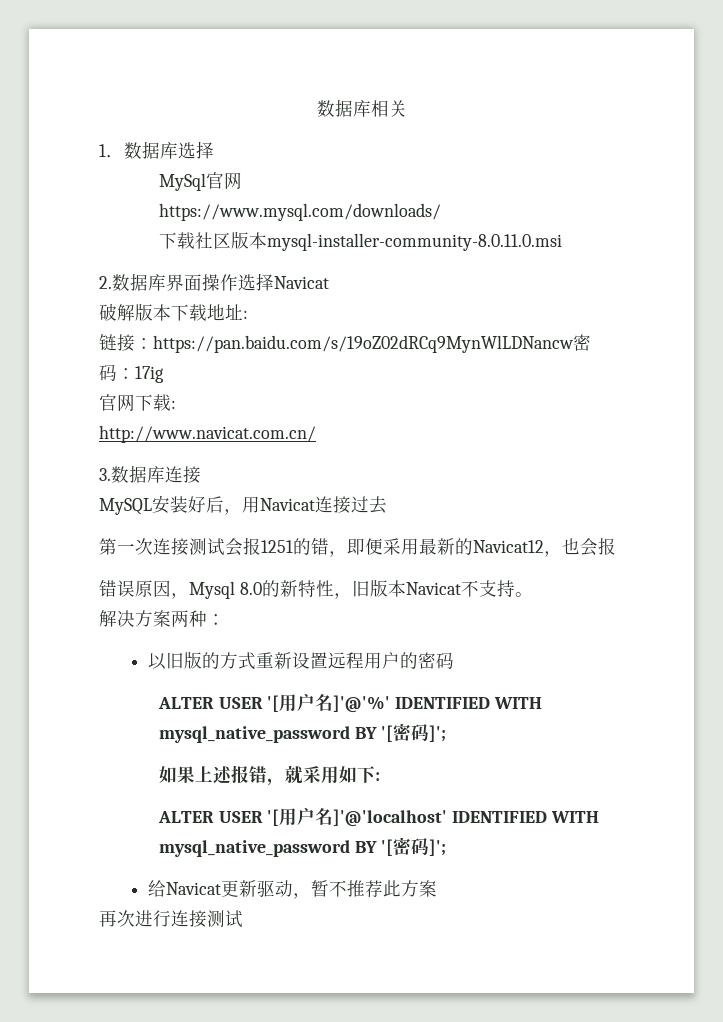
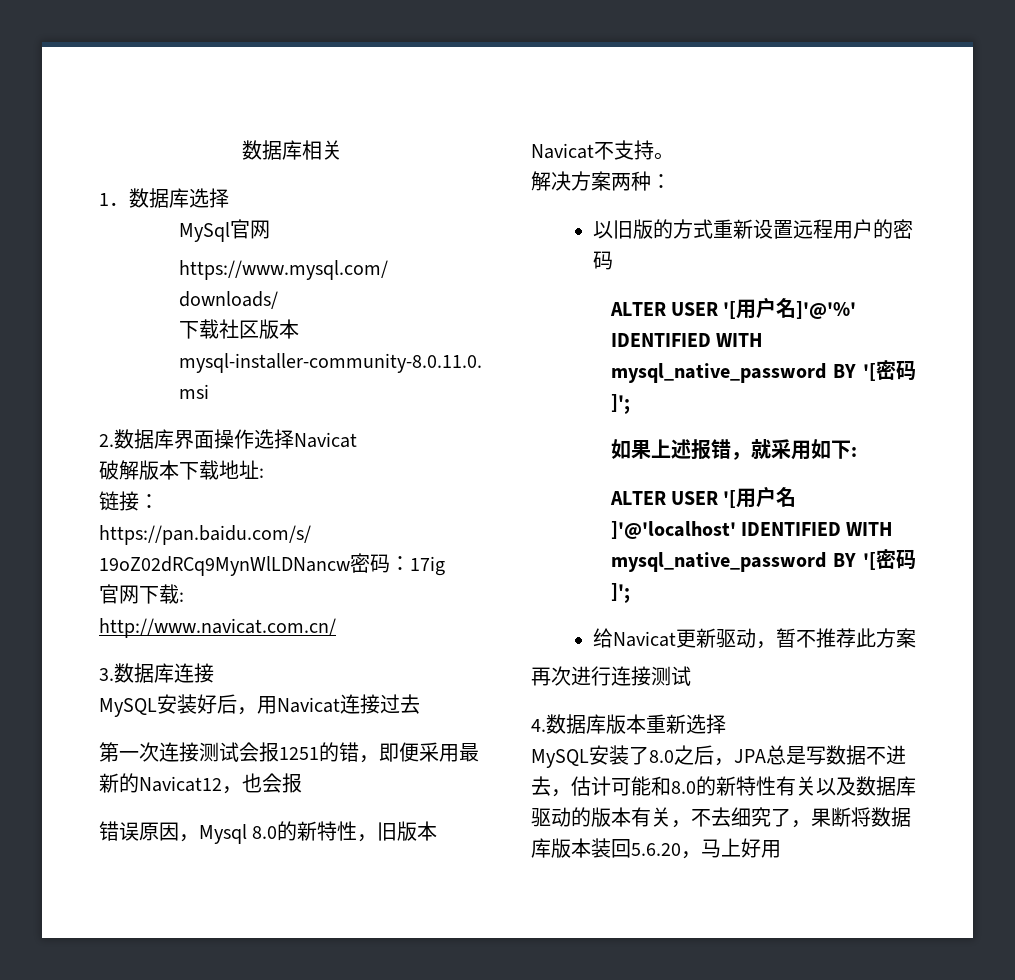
+ 4.数据库版本重新选择
+ MySQL安装了8.0之后，JPA总是写数据不进去，估计可能和8.0的新特性有关以及数据库驱动的版本有关，不去细究了，果断将数据库版本装回5.6.20，马上好用

